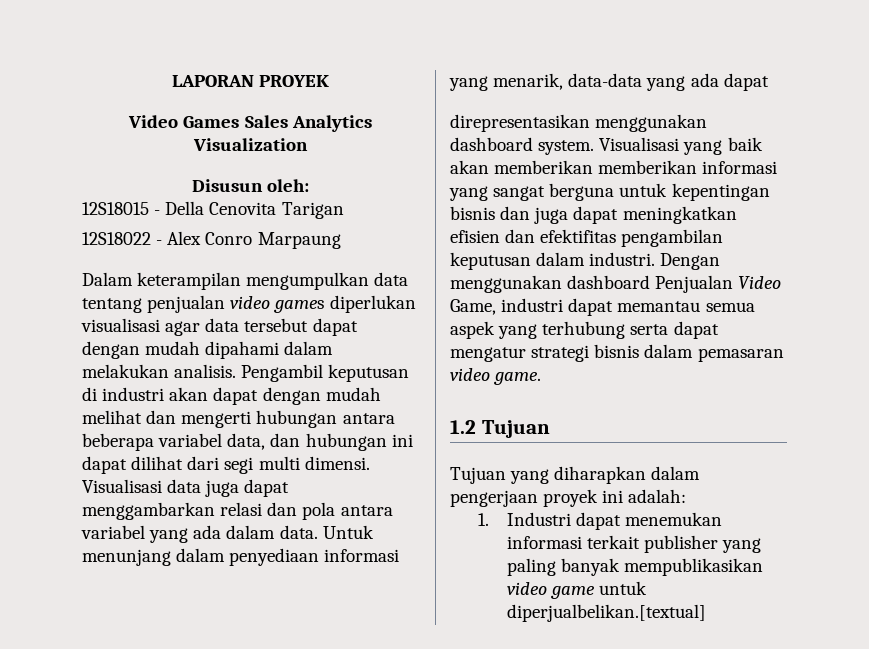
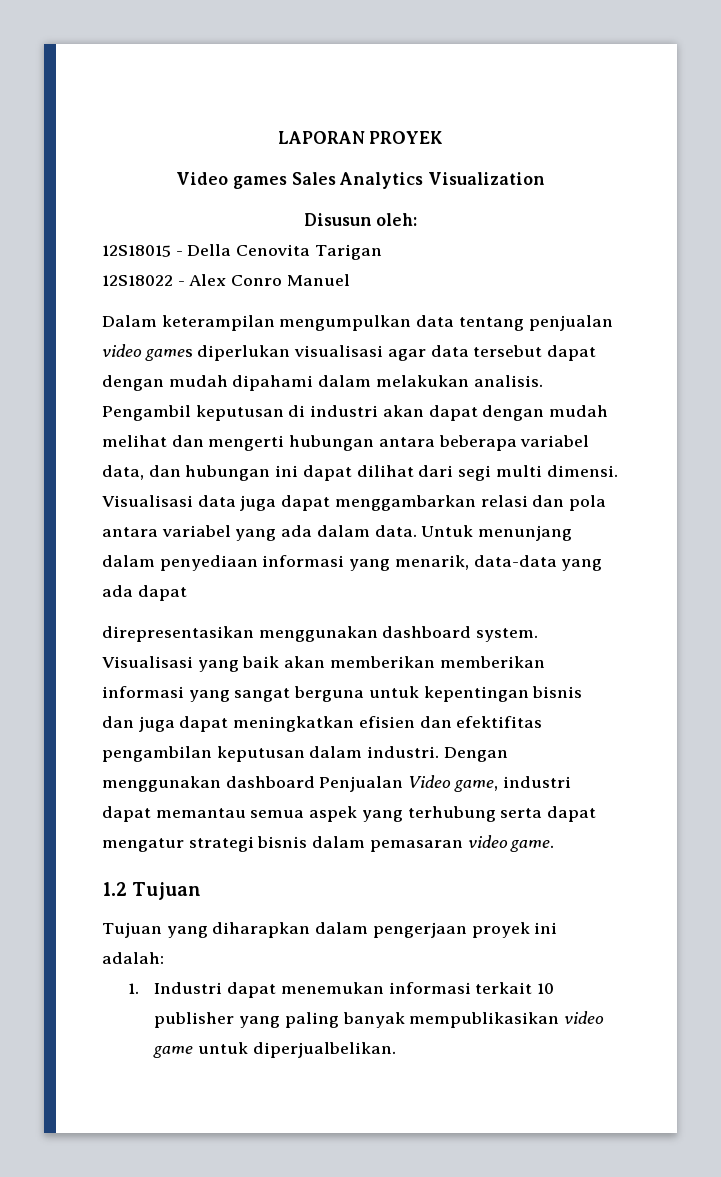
- Video Games Sales Analytics Visualization
+ Video games Sales Analytics Visualization
- 12S18022 - Alex Conro Marpaung
+ 12S18022 - Alex Conro Manuel
- Dengan menggunakan dashboard Penjualan Video Game, industri dapat memantau semua aspek yang terhubung serta dapat mengatur strategi bisnis dalam pemasaran video game.
+ Dengan menggunakan dashboard Penjualan Video game, industri dapat memantau semua aspek yang terhubung serta dapat mengatur strategi bisnis dalam pemasaran video game.
- 1. Industri dapat menemukan informasi terkait publisher yang paling banyak mempublikasikan video game untuk diperjualbelikan.[textual]
+ 1. Industri dapat menemukan informasi terkait 10 publisher yang paling banyak mempublikasikan video game untuk diperjualbelikan.

